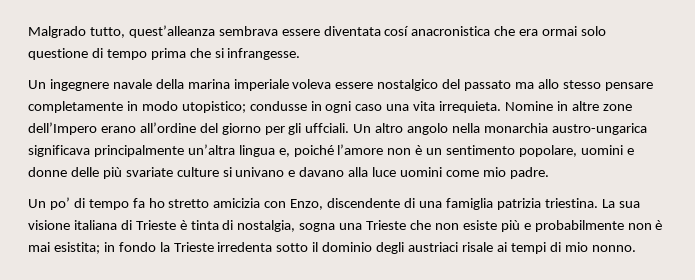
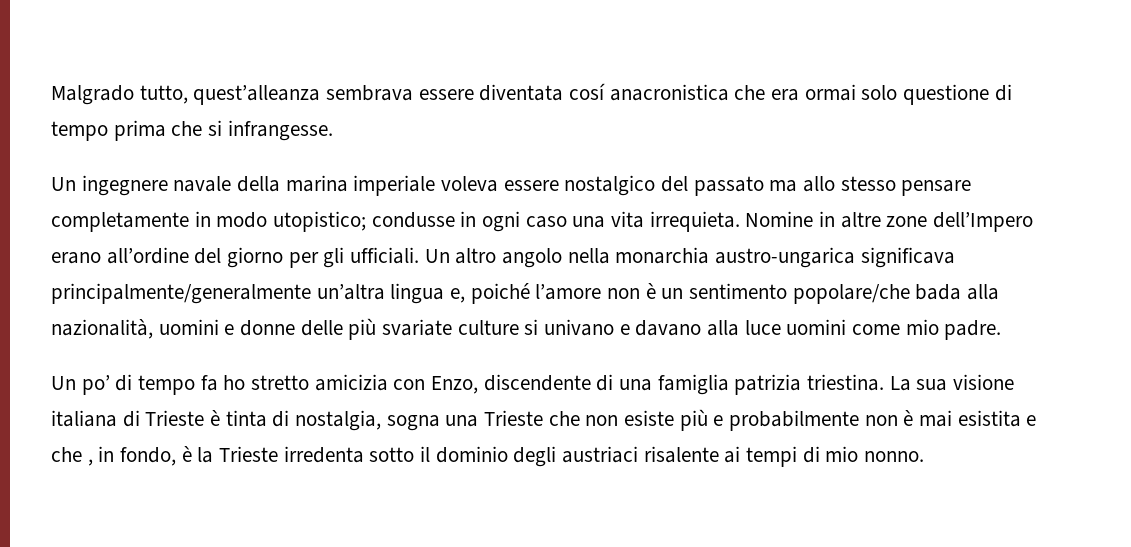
- Nomine in altre zone dell’Impero erano all’ordine del giorno per gli uffciali.
+ Nomine in altre zone dell’Impero erano all’ordine del giorno per gli ufficiali.
- Un altro angolo nella monarchia austro-ungarica significava principalmente un’altra lingua e, poiché l’amore non è un sentimento popolare, uomini e donne delle più svariate culture si univano e davano alla luce uomini come mio padre.
+ Un altro angolo nella monarchia austro-ungarica significava principalmente/generalmente un’altra lingua e, poiché l’amore non è un sentimento popolare/che bada alla nazionalità, uomini e donne delle più svariate culture si univano e davano alla luce uomini come mio padre.
- La sua visione italiana di Trieste è tinta di nostalgia, sogna una Trieste che non esiste più e probabilmente non è mai esistita; in fondo la Trieste irredenta sotto il dominio degli austriaci risale ai tempi di mio nonno.
+ La sua visione italiana di Trieste è tinta di nostalgia, sogna una Trieste che non esiste più e probabilmente non è mai esistita e che , in fondo, è la Trieste irredenta sotto il dominio degli austriaci risalente ai tempi di mio nonno.

